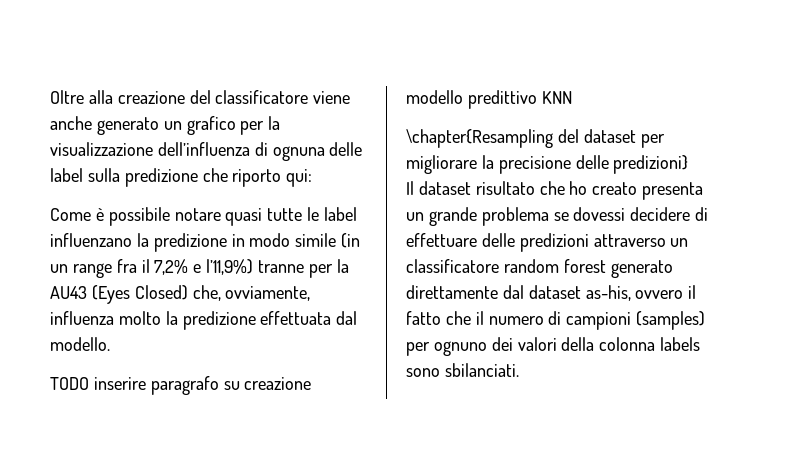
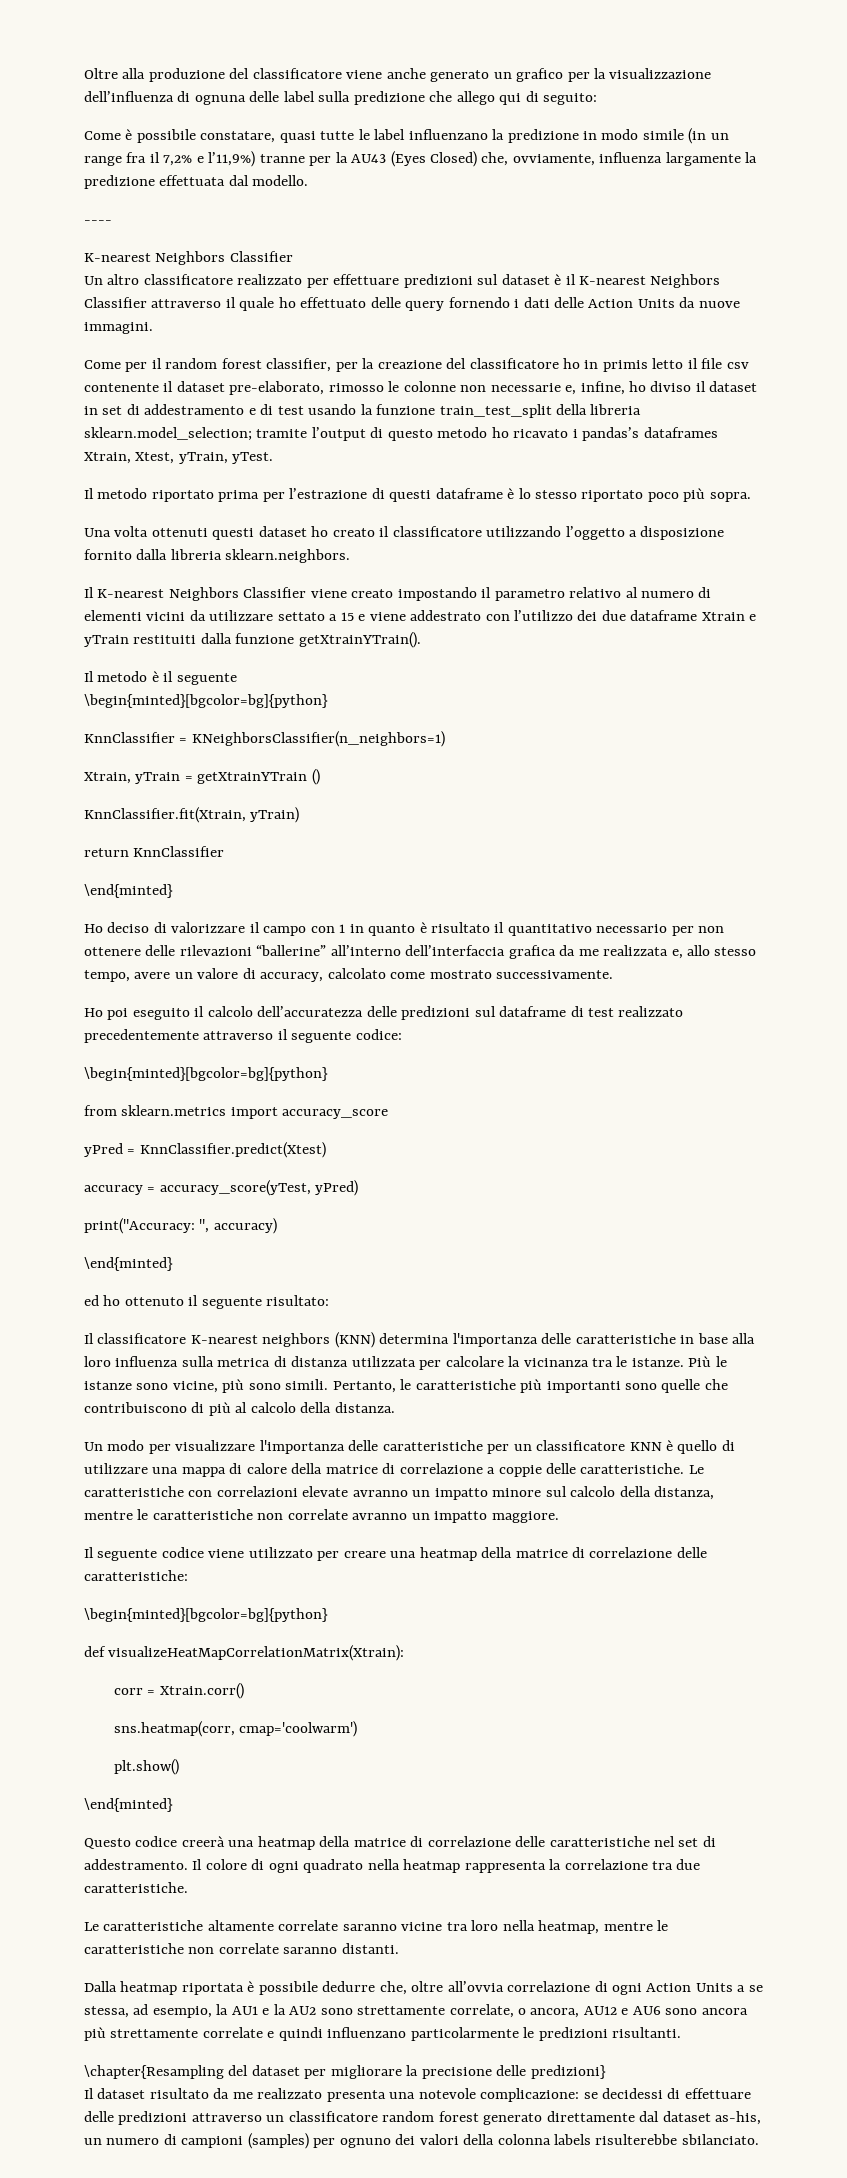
- Oltre alla creazione del classificatore viene anche generato un grafico per la visualizzazione dell’influenza di ognuna delle label sulla predizione che riporto qui:
+ Oltre alla produzione del classificatore viene anche generato un grafico per la visualizzazione dell’influenza di ognuna delle label sulla predizione che allego qui di seguito:
- Come è possibile notare quasi tutte le label influenzano la predizione in modo simile (in un range fra il 7,2% e l’11,9%) tranne per la AU43 (Eyes Closed) che, ovviamente, influenza molto la predizione effettuata dal modello.
+ Come è possibile constatare, quasi tutte le label influenzano la predizione in modo simile (in un range fra il 7,2% e l’11,9%) tranne per la AU43 (Eyes Closed) che, ovviamente, influenza largamente la predizione effettuata dal modello.
- TODO inserire paragrafo su creazione modello predittivo KNN
+ ----
+ K-nearest Neighbors Classifier
+ Un altro classificatore realizzato per effettuare predizioni sul dataset è il K-nearest Neighbors Classifier attraverso il quale ho effettuato delle query fornendo i dati delle Action Units da nuove immagini.
+ Come per il random forest classifier, per la creazione del classificatore ho in primis letto il file csv contenente il dataset pre-elaborato, rimosso le colonne non necessarie e, infine, ho diviso il dataset in set di addestramento e di test usando la funzione train_test_split della libreria sklearn.model_selection; tramite l’output di questo metodo ho ricavato i pandas’s dataframes Xtrain, Xtest, yTrain, yTest.
+ Il metodo riportato prima per l’estrazione di questi dataframe è lo stesso riportato poco più sopra.
+ Una volta ottenuti questi dataset ho creato il classificatore utilizzando l’oggetto a disposizione fornito dalla libreria sklearn.neighbors.
+ Il K-nearest Neighbors Classifier viene creato impostando il parametro relativo al numero di elementi vicini da utilizzare settato a 15 e viene addestrato con l’utilizzo dei due dataframe Xtrain e yTrain restituiti dalla funzione getXtrainYTrain().
+ Il metodo è il seguente
+ \begin{minted}[bgcolor=bg]{python}
+ KnnClassifier = KNeighborsClassifier(n_neighbors=1)
+ Xtrain, yTrain = getXtrainYTrain ()
+ KnnClassifier.fit(Xtrain, yTrain)
+ return KnnClassifier
+ \end{minted}
+ Ho deciso di valorizzare il campo con 1 in quanto è risultato il quantitativo necessario per non ottenere delle rilevazioni “ballerine” all’interno dell’interfaccia grafica da me realizzata e, allo stesso tempo, avere un valore di accuracy, calcolato come mostrato successivamente.
+ Ho poi eseguito il calcolo dell’accuratezza delle predizioni sul dataframe di test realizzato precedentemente attraverso il seguente codice:
+ \begin{minted}[bgcolor=bg]{python}
+ from sklearn.metrics import accuracy_score
+ yPred = KnnClassifier.predict(Xtest)
+ accuracy = accuracy_score(yTest, yPred)
+ print("Accuracy: ", accuracy)
+ \end{minted}
+ ed ho ottenuto il seguente risultato:
+ Il classificatore K-nearest neighbors (KNN) determina l'importanza delle caratteristiche in base alla loro influenza sulla metrica di distanza utilizzata per calcolare la vicinanza tra le istanze. Più le istanze sono vicine, più sono simili. Pertanto, le caratteristiche più importanti sono quelle che contribuiscono di più al calcolo della distanza.
+ Un modo per visualizzare l'importanza delle caratteristiche per un classificatore KNN è quello di utilizzare una mappa di calore della matrice di correlazione a coppie delle caratteristiche. Le caratteristiche con correlazioni elevate avranno un impatto minore sul calcolo della distanza, mentre le caratteristiche non correlate avranno un impatto maggiore.
+ Il seguente codice viene utilizzato per creare una heatmap della matrice di correlazione delle caratteristiche:
+ \begin{minted}[bgcolor=bg]{python}
+ def visualizeHeatMapCorrelationMatrix(Xtrain):
+ corr = Xtrain.corr()
+ sns.heatmap(corr, cmap='coolwarm')
+ plt.show()
+ \end{minted}
+ Questo codice creerà una heatmap della matrice di correlazione delle caratteristiche nel set di addestramento. Il colore di ogni quadrato nella heatmap rappresenta la correlazione tra due caratteristiche.
+ Le caratteristiche altamente correlate saranno vicine tra loro nella heatmap, mentre le caratteristiche non correlate saranno distanti.
+ Dalla heatmap riportata è possibile dedurre che, oltre all’ovvia correlazione di ogni Action Units a se stessa, ad esempio, la AU1 e la AU2 sono strettamente correlate, o ancora, AU12 e AU6 sono ancora più strettamente correlate e quindi influenzano particolarmente le predizioni risultanti.
- Il dataset risultato che ho creato presenta un grande problema se dovessi decidere di effettuare delle predizioni attraverso un classificatore random forest generato direttamente dal dataset as-his, ovvero il fatto che il numero di campioni (samples) per ognuno dei valori della colonna labels sono sbilanciati.
+ Il dataset risultato da me realizzato presenta una notevole complicazione: se decidessi di effettuare delle predizioni attraverso un classificatore random forest generato direttamente dal dataset as-his, un numero di campioni (samples) per ognuno dei valori della colonna labels risulterebbe sbilanciato.

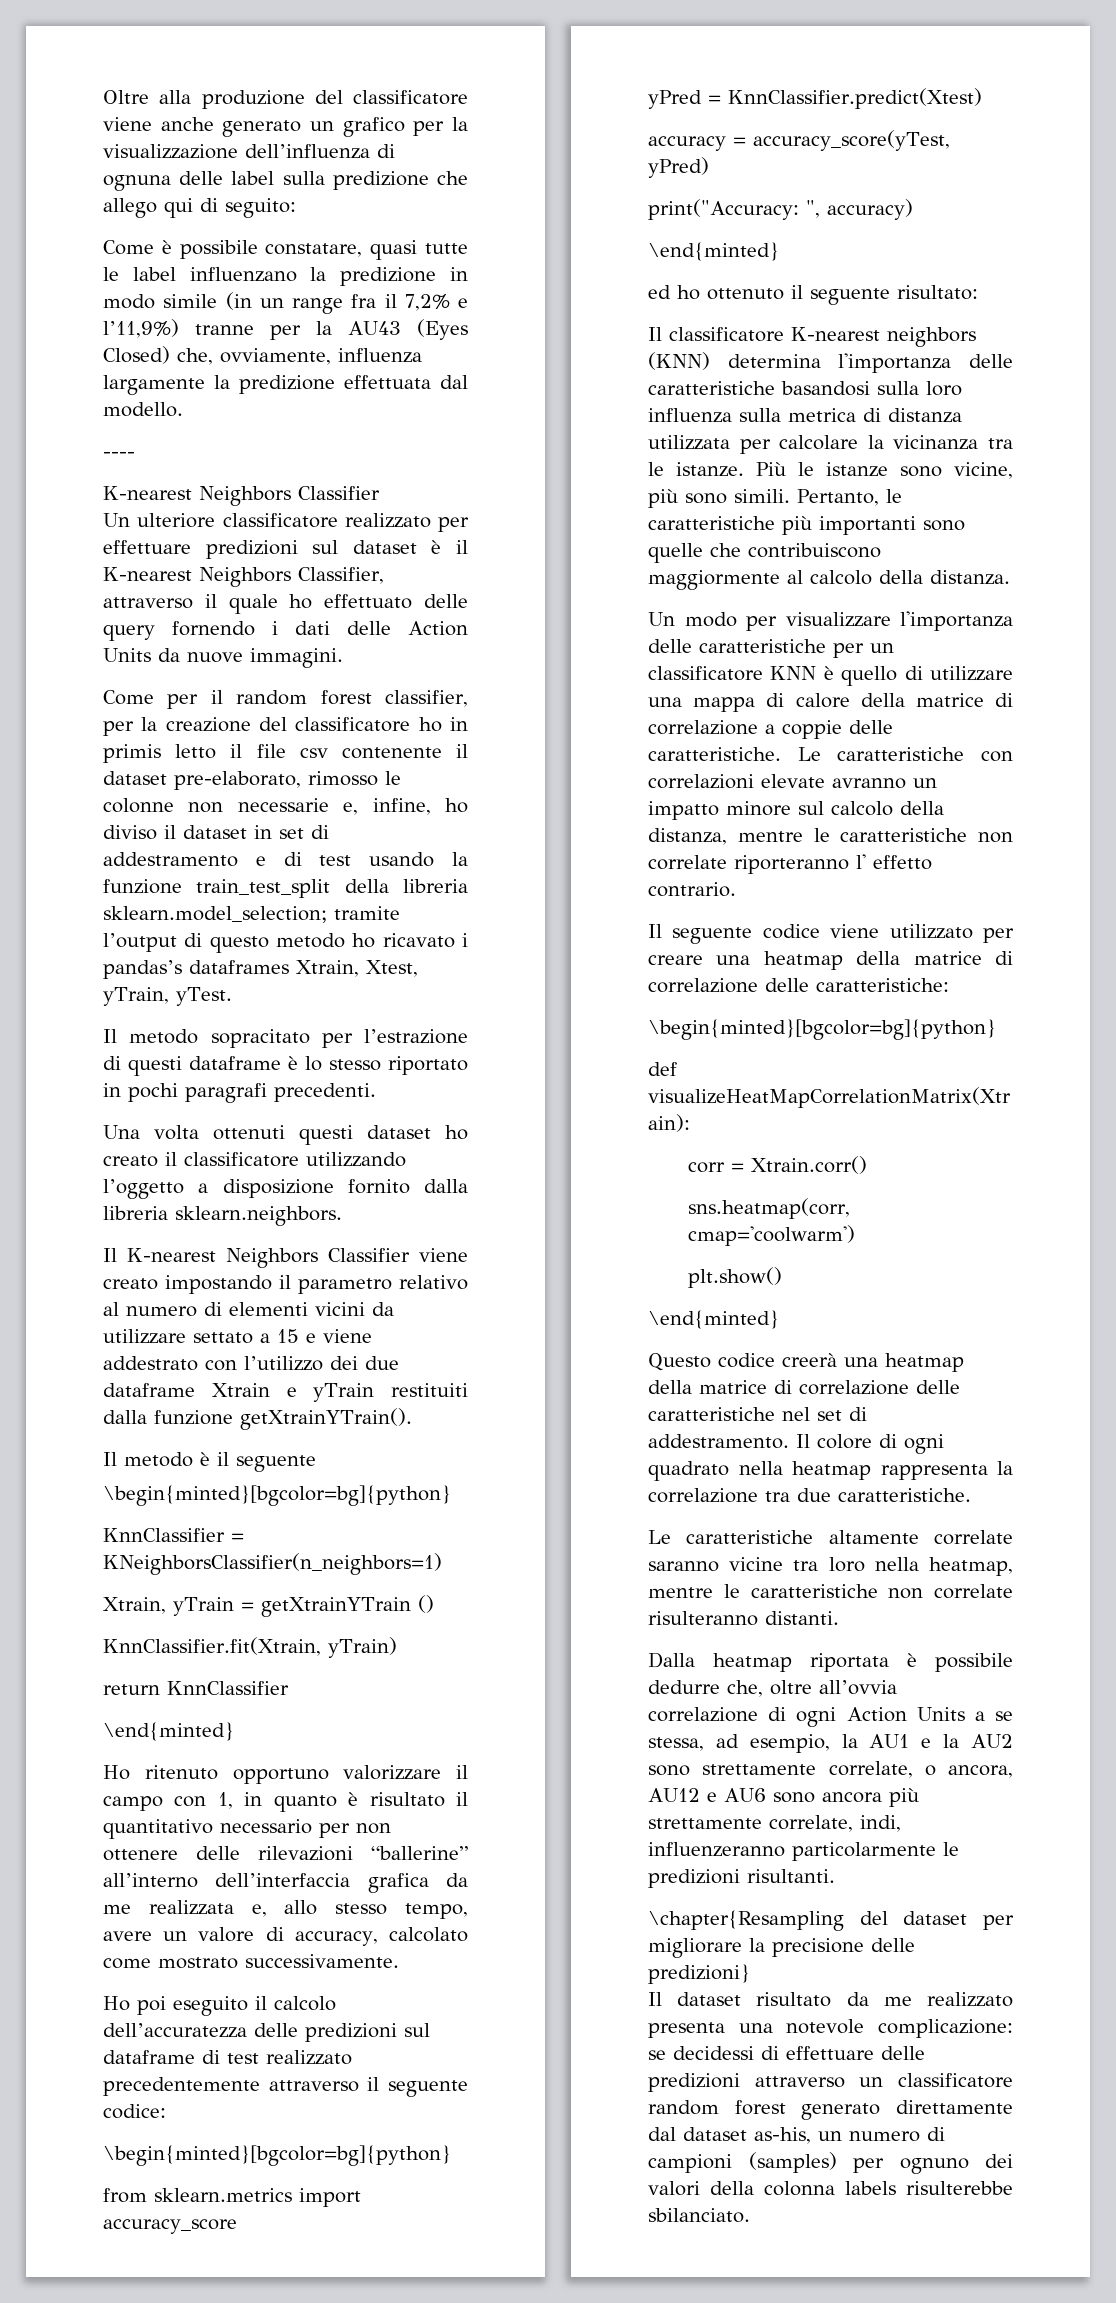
- Un altro classificatore realizzato per effettuare predizioni sul dataset è il K-nearest Neighbors Classifier attraverso il quale ho effettuato delle query fornendo i dati delle Action Units da nuove immagini.
+ Un ulteriore classificatore realizzato per effettuare predizioni sul dataset è il K-nearest Neighbors Classifier, attraverso il quale ho effettuato delle query fornendo i dati delle Action Units da nuove immagini.
- Il metodo riportato prima per l’estrazione di questi dataframe è lo stesso riportato poco più sopra.
+ Il metodo sopracitato per l’estrazione di questi dataframe è lo stesso riportato in pochi paragrafi precedenti.
- Ho deciso di valorizzare il campo con 1 in quanto è risultato il quantitativo necessario per non ottenere delle rilevazioni “ballerine” all’interno dell’interfaccia grafica da me realizzata e, allo stesso tempo, avere un valore di accuracy, calcolato come mostrato successivamente.
+ Ho ritenuto opportuno valorizzare il campo con 1, in quanto è risultato il quantitativo necessario per non ottenere delle rilevazioni “ballerine” all’interno dell’interfaccia grafica da me realizzata e, allo stesso tempo, avere un valore di accuracy, calcolato come mostrato successivamente.
- Il classificatore K-nearest neighbors (KNN) determina l'importanza delle caratteristiche in base alla loro influenza sulla metrica di distanza utilizzata per calcolare la vicinanza tra le istanze.
+ Il classificatore K-nearest neighbors (KNN) determina l'importanza delle caratteristiche basandosi sulla loro influenza sulla metrica di distanza utilizzata per calcolare la vicinanza tra le istanze.
- Pertanto, le caratteristiche più importanti sono quelle che contribuiscono di più al calcolo della distanza.
+ Pertanto, le caratteristiche più importanti sono quelle che contribuiscono maggiormente al calcolo della distanza.
- Le caratteristiche con correlazioni elevate avranno un impatto minore sul calcolo della distanza, mentre le caratteristiche non correlate avranno un impatto maggiore.
+ Le caratteristiche con correlazioni elevate avranno un impatto minore sul calcolo della distanza, mentre le caratteristiche non correlate riporteranno l' effetto contrario.
- Le caratteristiche altamente correlate saranno vicine tra loro nella heatmap, mentre le caratteristiche non correlate saranno distanti.
+ Le caratteristiche altamente correlate saranno vicine tra loro nella heatmap, mentre le caratteristiche non correlate risulteranno distanti.
- Dalla heatmap riportata è possibile dedurre che, oltre all’ovvia correlazione di ogni Action Units a se stessa, ad esempio, la AU1 e la AU2 sono strettamente correlate, o ancora, AU12 e AU6 sono ancora più strettamente correlate e quindi influenzano particolarmente le predizioni risultanti.
+ Dalla heatmap riportata è possibile dedurre che, oltre all’ovvia correlazione di ogni Action Units a se stessa, ad esempio, la AU1 e la AU2 sono strettamente correlate, o ancora, AU12 e AU6 sono ancora più strettamente correlate, indi, influenzeranno particolarmente le predizioni risultanti.

